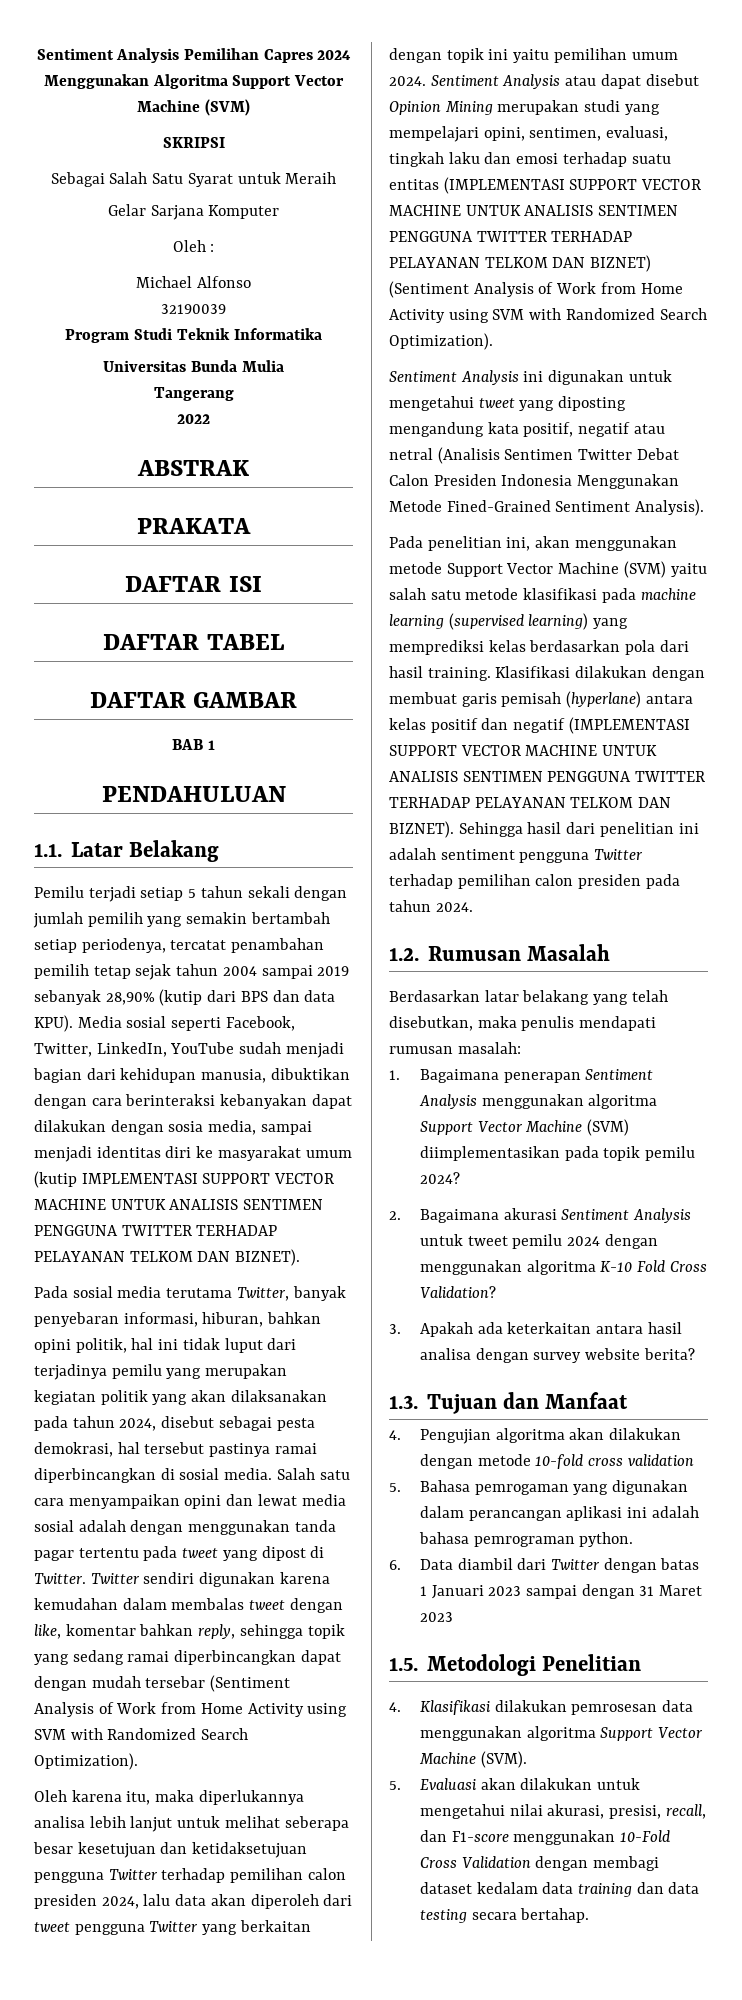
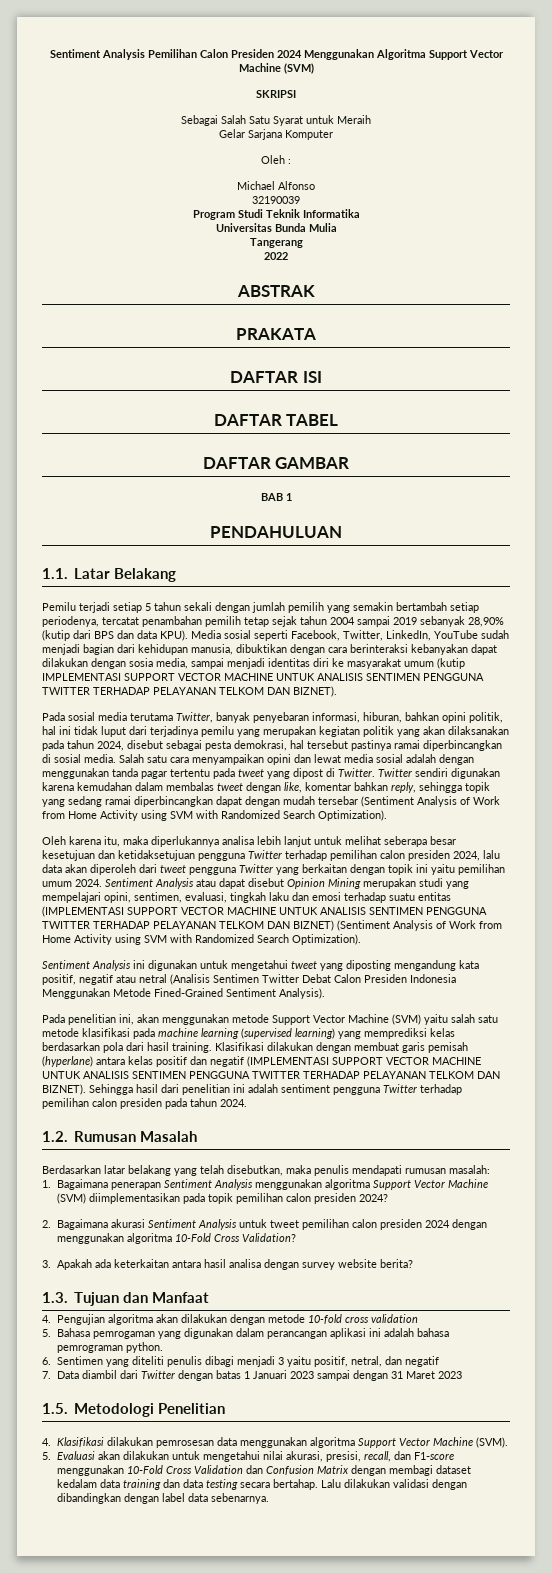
- Sentiment Analysis Pemilihan Capres 2024 Menggunakan Algoritma Support Vector Machine (SVM)
+ Sentiment Analysis Pemilihan Calon Presiden 2024 Menggunakan Algoritma Support Vector Machine (SVM)
- 1. Bagaimana penerapan Sentiment Analysis menggunakan algoritma Support Vector Machine (SVM) diimplementasikan pada topik pemilu 2024?
+ 1. Bagaimana penerapan Sentiment Analysis menggunakan algoritma Support Vector Machine (SVM) diimplementasikan pada topik pemilihan calon presiden 2024?
- 2. Bagaimana akurasi Sentiment Analysis untuk tweet pemilu 2024 dengan menggunakan algoritma K-10 Fold Cross Validation?
+ 2. Bagaimana akurasi Sentiment Analysis untuk tweet pemilihan calon presiden 2024 dengan menggunakan algoritma 10-Fold Cross Validation?
- 6. Data diambil dari Twitter dengan batas 1 Januari 2023 sampai dengan 31 Maret 2023
+ 6. Sentimen yang diteliti penulis dibagi menjadi 3 yaitu positif, netral, dan negatif
+ 7. Data diambil dari Twitter dengan batas 1 Januari 2023 sampai dengan 31 Maret 2023
- 5. Evaluasi akan dilakukan untuk mengetahui nilai akurasi, presisi, recall, dan F1-score menggunakan 10-Fold Cross Validation dengan membagi dataset kedalam data training dan data testing secara bertahap.
+ 5. Evaluasi akan dilakukan untuk mengetahui nilai akurasi, presisi, recall, dan F1-score menggunakan 10-Fold Cross Validation dan Confusion Matrix dengan membagi dataset kedalam data training dan data testing secara bertahap.
+ Lalu dilakukan validasi dengan dibandingkan dengan label data sebenarnya.

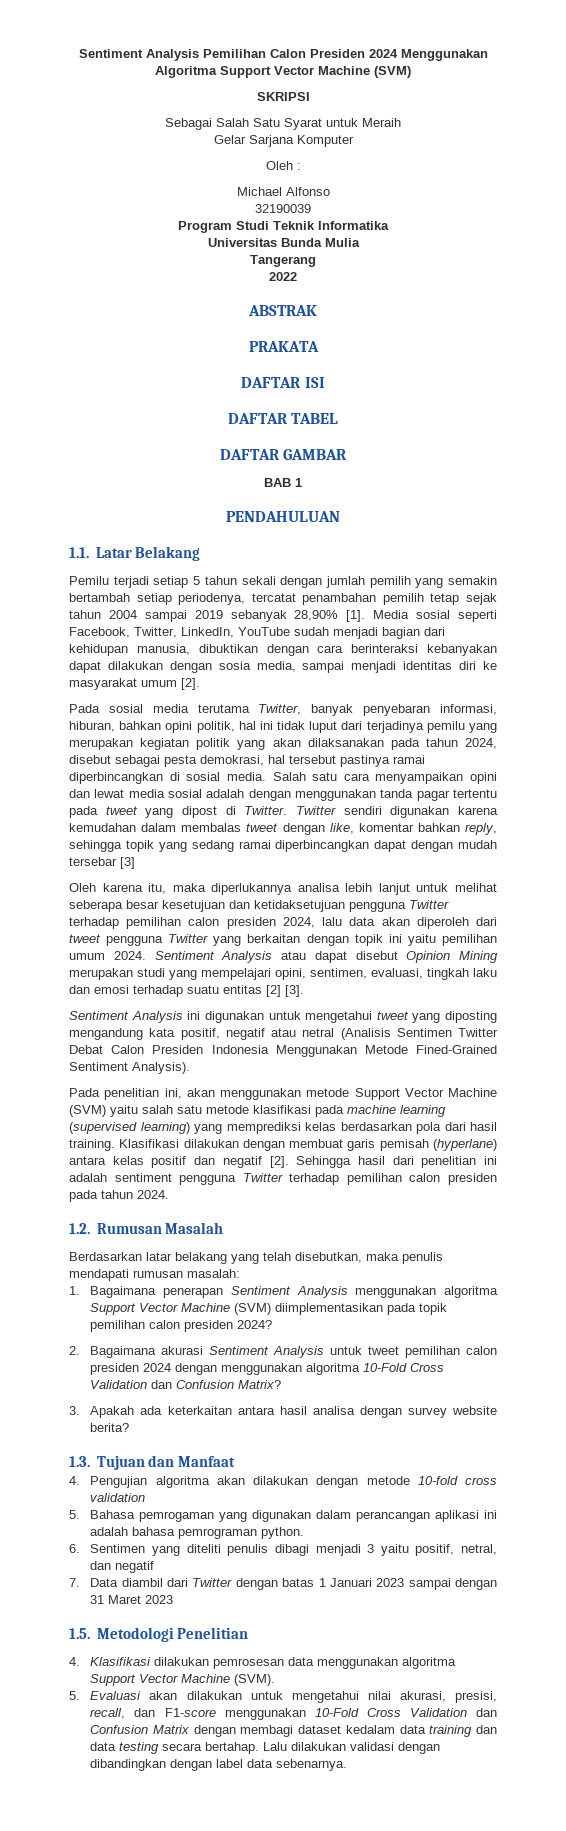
- Pemilu terjadi setiap 5 tahun sekali dengan jumlah pemilih yang semakin bertambah setiap periodenya, tercatat penambahan pemilih tetap sejak tahun 2004 sampai 2019 sebanyak 28,90% (kutip dari BPS dan data KPU).
+ Pemilu terjadi setiap 5 tahun sekali dengan jumlah pemilih yang semakin bertambah setiap periodenya, tercatat penambahan pemilih tetap sejak tahun 2004 sampai 2019 sebanyak 28,90% [1].
- Media sosial seperti Facebook, Twitter, LinkedIn, YouTube sudah menjadi bagian dari kehidupan manusia, dibuktikan dengan cara berinteraksi kebanyakan dapat dilakukan dengan sosia media, sampai menjadi identitas diri ke masyarakat umum (kutip IMPLEMENTASI SUPPORT VECTOR MACHINE UNTUK ANALISIS SENTIMEN PENGGUNA TWITTER TERHADAP PELAYANAN TELKOM DAN BIZNET).
+ Media sosial seperti Facebook, Twitter, LinkedIn, YouTube sudah menjadi bagian dari kehidupan manusia, dibuktikan dengan cara berinteraksi kebanyakan dapat dilakukan dengan sosia media, sampai menjadi identitas diri ke masyarakat umum [2].
- Twitter sendiri digunakan karena kemudahan dalam membalas tweet dengan like, komentar bahkan reply, sehingga topik yang sedang ramai diperbincangkan dapat dengan mudah tersebar (Sentiment Analysis of Work from Home Activity using SVM with Randomized Search Optimization).
+ Twitter sendiri digunakan karena kemudahan dalam membalas tweet dengan like, komentar bahkan reply, sehingga topik yang sedang ramai diperbincangkan dapat dengan mudah tersebar [3]
- Sentiment Analysis atau dapat disebut Opinion Mining merupakan studi yang mempelajari opini, sentimen, evaluasi, tingkah laku dan emosi terhadap suatu entitas (IMPLEMENTASI SUPPORT VECTOR MACHINE UNTUK ANALISIS SENTIMEN PENGGUNA TWITTER TERHADAP PELAYANAN TELKOM DAN BIZNET) (Sentiment Analysis of Work from Home Activity using SVM with Randomized Search Optimization).
+ Sentiment Analysis atau dapat disebut Opinion Mining merupakan studi yang mempelajari opini, sentimen, evaluasi, tingkah laku dan emosi terhadap suatu entitas [2] [3].
- Klasifikasi dilakukan dengan membuat garis pemisah (hyperlane) antara kelas positif dan negatif (IMPLEMENTASI SUPPORT VECTOR MACHINE UNTUK ANALISIS SENTIMEN PENGGUNA TWITTER TERHADAP PELAYANAN TELKOM DAN BIZNET).
+ Klasifikasi dilakukan dengan membuat garis pemisah (hyperlane) antara kelas positif dan negatif [2].
- 2. Bagaimana akurasi Sentiment Analysis untuk tweet pemilihan calon presiden 2024 dengan menggunakan algoritma 10-Fold Cross Validation?
+ 2. Bagaimana akurasi Sentiment Analysis untuk tweet pemilihan calon presiden 2024 dengan menggunakan algoritma 10-Fold Cross Validation dan Confusion Matrix?

